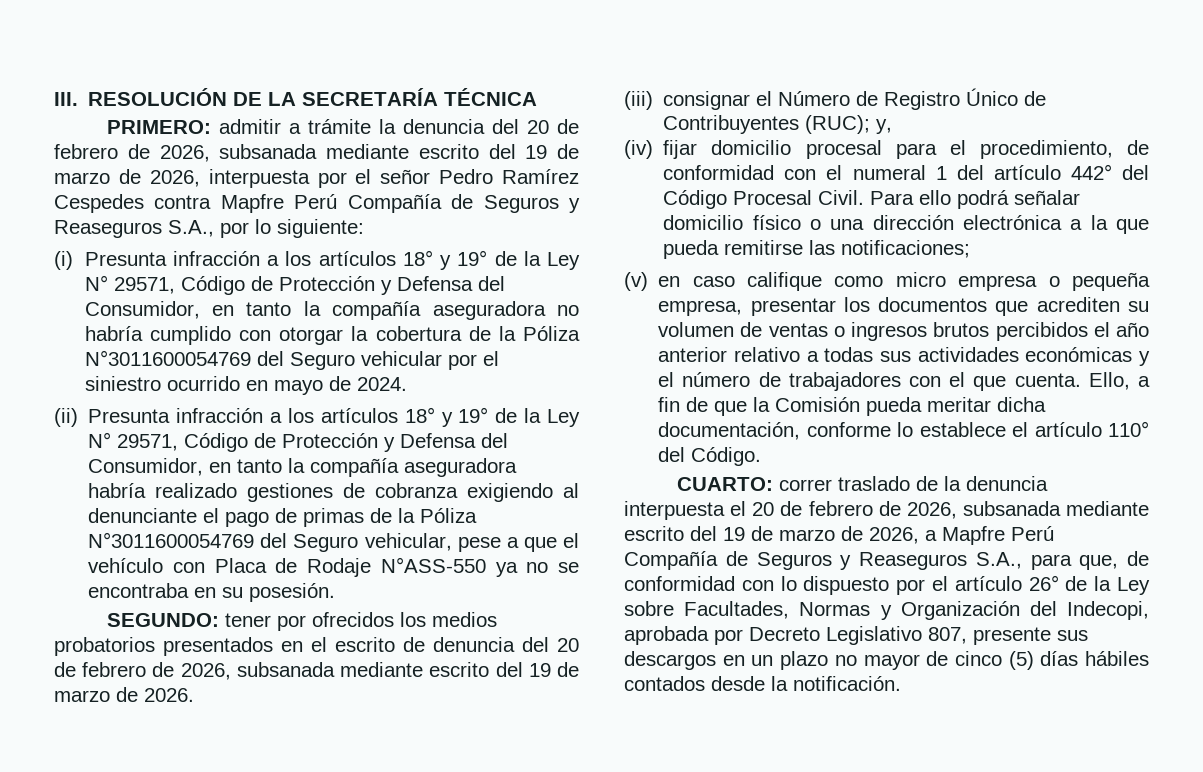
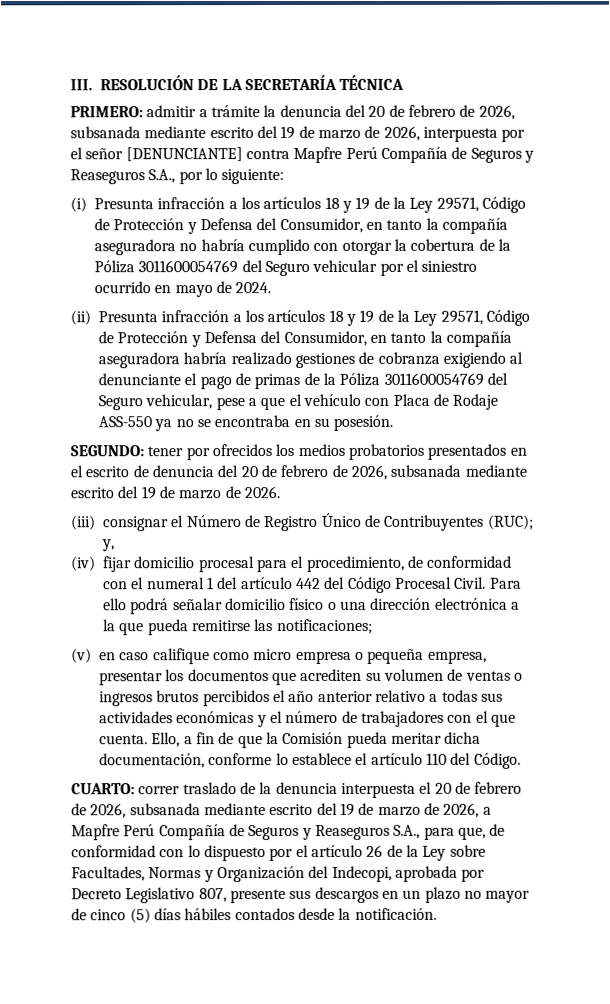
- PRIMERO: admitir a trámite la denuncia del 20 de febrero de 2026, subsanada mediante escrito del 19 de marzo de 2026, interpuesta por el señor Pedro Ramírez Cespedes contra Mapfre Perú Compañía de Seguros y Reaseguros S.A., por lo siguiente:
+ PRIMERO: admitir a trámite la denuncia del 20 de febrero de 2026, subsanada mediante escrito del 19 de marzo de 2026, interpuesta por el señor [DENUNCIANTE] contra Mapfre Perú Compañía de Seguros y Reaseguros S.A., por lo siguiente:
- (i) Presunta infracción a los artículos 18° y 19° de la Ley N° 29571, Código de Protección y Defensa del Consumidor, en tanto la compañía aseguradora no habría cumplido con otorgar la cobertura de la Póliza N°3011600054769 del Seguro vehicular por el siniestro ocurrido en mayo de 2024.
+ (i) Presunta infracción a los artículos 18 y 19 de la Ley 29571, Código de Protección y Defensa del Consumidor, en tanto la compañía aseguradora no habría cumplido con otorgar la cobertura de la Póliza 3011600054769 del Seguro vehicular por el siniestro ocurrido en mayo de 2024.
- (ii) Presunta infracción a los artículos 18° y 19° de la Ley N° 29571, Código de Protección y Defensa del Consumidor, en tanto la compañía aseguradora habría realizado gestiones de cobranza exigiendo al denunciante el pago de primas de la Póliza N°3011600054769 del Seguro vehicular, pese a que el vehículo con Placa de Rodaje N°ASS-550 ya no se encontraba en su posesión.
+ (ii) Presunta infracción a los artículos 18 y 19 de la Ley 29571, Código de Protección y Defensa del Consumidor, en tanto la compañía aseguradora habría realizado gestiones de cobranza exigiendo al denunciante el pago de primas de la Póliza 3011600054769 del Seguro vehicular, pese a que el vehículo con Placa de Rodaje ASS-550 ya no se encontraba en su posesión.
- (iv) fijar domicilio procesal para el procedimiento, de conformidad con el numeral 1 del artículo 442° del Código Procesal Civil.
+ (iv) fijar domicilio procesal para el procedimiento, de conformidad con el numeral 1 del artículo 442 del Código Procesal Civil.
- Ello, a fin de que la Comisión pueda meritar dicha documentación, conforme lo establece el artículo 110° del Código.
+ Ello, a fin de que la Comisión pueda meritar dicha documentación, conforme lo establece el artículo 110 del Código.
- correr traslado de la denuncia interpuesta el 20 de febrero de 2026, subsanada mediante escrito del 19 de marzo de 2026, a Mapfre Perú Compañía de Seguros y Reaseguros S.A., para que, de conformidad con lo dispuesto por el artículo 26° de la Ley sobre Facultades, Normas y Organización del Indecopi, aprobada por Decreto Legislativo 807, presente sus descargos en un plazo no mayor de cinco (5) días hábiles contados desde la notificación.
+ correr traslado de la denuncia interpuesta el 20 de febrero de 2026, subsanada mediante escrito del 19 de marzo de 2026, a Mapfre Perú Compañía de Seguros y Reaseguros S.A., para que, de conformidad con lo dispuesto por el artículo 26 de la Ley sobre Facultades, Normas y Organización del Indecopi, aprobada por Decreto Legislativo 807, presente sus descargos en un plazo no mayor de cinco (5) días hábiles contados desde la notificación.

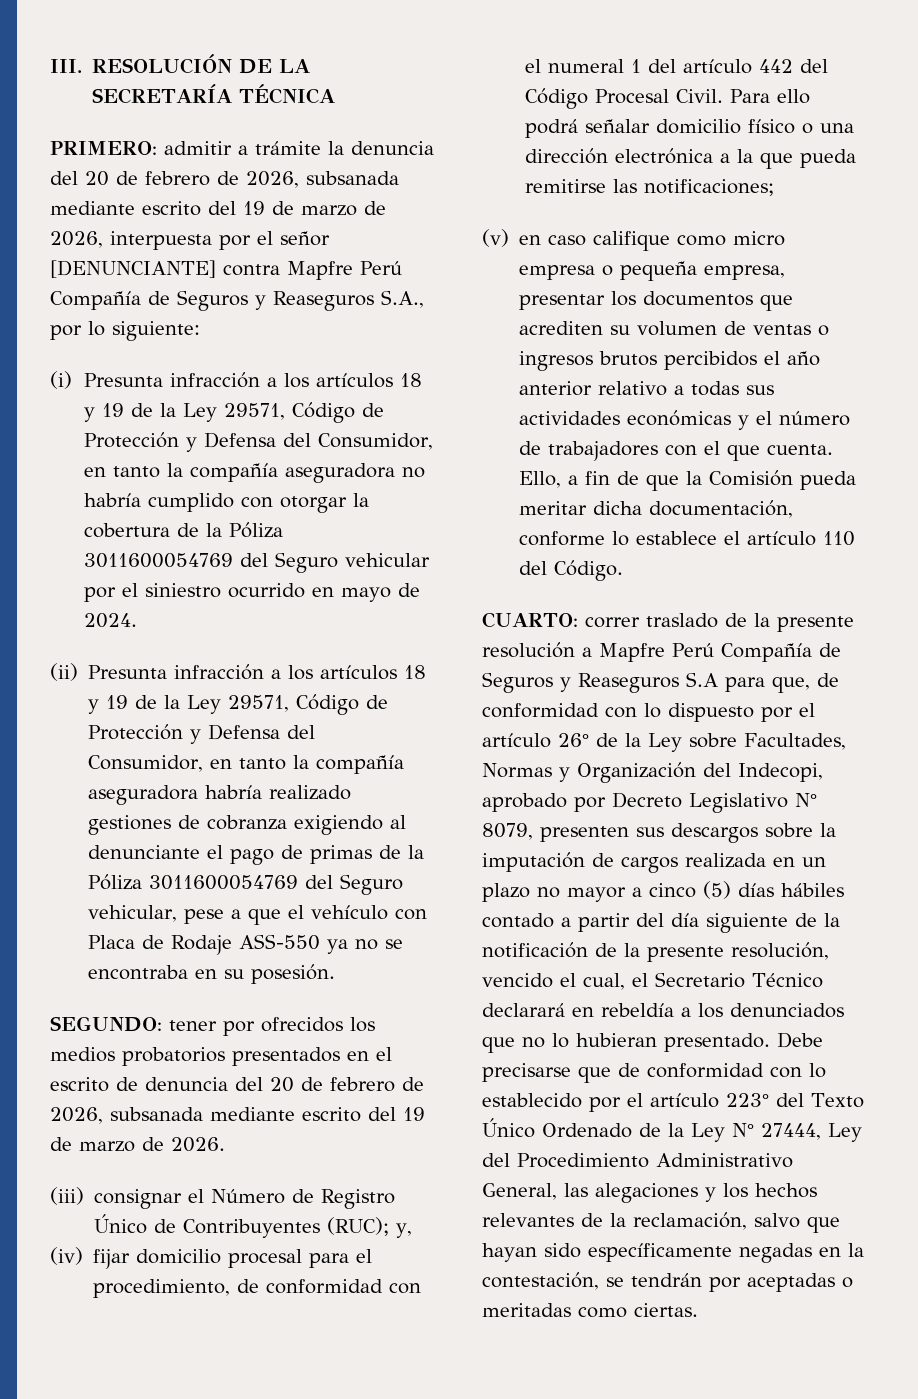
- CUARTO: correr traslado de la denuncia interpuesta el 20 de febrero de 2026, subsanada mediante escrito del 19 de marzo de 2026, a Mapfre Perú Compañía de Seguros y Reaseguros S.A., para que, de conformidad con lo dispuesto por el artículo 26 de la Ley sobre Facultades, Normas y Organización del Indecopi, aprobada por Decreto Legislativo 807, presente sus descargos en un plazo no mayor de cinco (5) días hábiles contados desde la notificación.
+ CUARTO: correr traslado de la presente resolución a Mapfre Perú Compañía de Seguros y Reaseguros S.A para que, de conformidad con lo dispuesto por el artículo 26° de la Ley sobre Facultades, Normas y Organización del Indecopi, aprobado por Decreto Legislativo N° 8079, presenten sus descargos sobre la imputación de cargos realizada en un plazo no mayor a cinco (5) días hábiles contado a partir del día siguiente de la notificación de la presente resolución, vencido el cual, el Secretario Técnico declarará en rebeldía a los denunciados que no lo hubieran presentado. Debe precisarse que de conformidad con lo establecido por el artículo 223° del Texto Único Ordenado de la Ley N° 27444, Ley del Procedimiento Administrativo General, las alegaciones y los hechos relevantes de la reclamación, salvo que hayan sido específicamente negadas en la contestación, se tendrán por aceptadas o meritadas como ciertas.

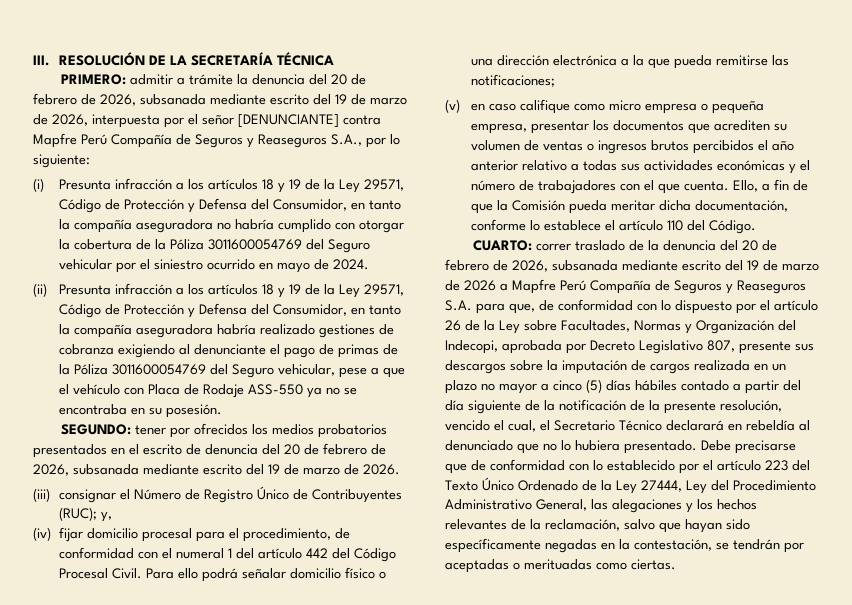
- correr traslado de la presente resolución a Mapfre Perú Compañía de Seguros y Reaseguros S.A para que, de conformidad con lo dispuesto por el artículo 26° de la Ley sobre Facultades, Normas y Organización del Indecopi, aprobado por Decreto Legislativo N° 8079, presenten sus descargos sobre la imputación de cargos realizada en un plazo no mayor a cinco (5) días hábiles contado a partir del día siguiente de la notificación de la presente resolución, vencido el cual, el Secretario Técnico declarará en rebeldía a los denunciados que no lo hubieran presentado.
+ correr traslado de la denuncia del 20 de febrero de 2026, subsanada mediante escrito del 19 de marzo de 2026 a Mapfre Perú Compañía de Seguros y Reaseguros S.A. para que, de conformidad con lo dispuesto por el artículo 26 de la Ley sobre Facultades, Normas y Organización del Indecopi, aprobada por Decreto Legislativo 807, presente sus descargos sobre la imputación de cargos realizada en un plazo no mayor a cinco (5) días hábiles contado a partir del día siguiente de la notificación de la presente resolución, vencido el cual, el Secretario Técnico declarará en rebeldía al denunciado que no lo hubiera presentado.
- Debe precisarse que de conformidad con lo establecido por el artículo 223° del Texto Único Ordenado de la Ley N° 27444, Ley del Procedimiento Administrativo General, las alegaciones y los hechos relevantes de la reclamación, salvo que hayan sido específicamente negadas en la contestación, se tendrán por aceptadas o meritadas como ciertas.
+ Debe precisarse que de conformidad con lo establecido por el artículo 223 del Texto Único Ordenado de la Ley 27444, Ley del Procedimiento Administrativo General, las alegaciones y los hechos relevantes de la reclamación, salvo que hayan sido específicamente negadas en la contestación, se tendrán por aceptadas o merituadas como ciertas.

